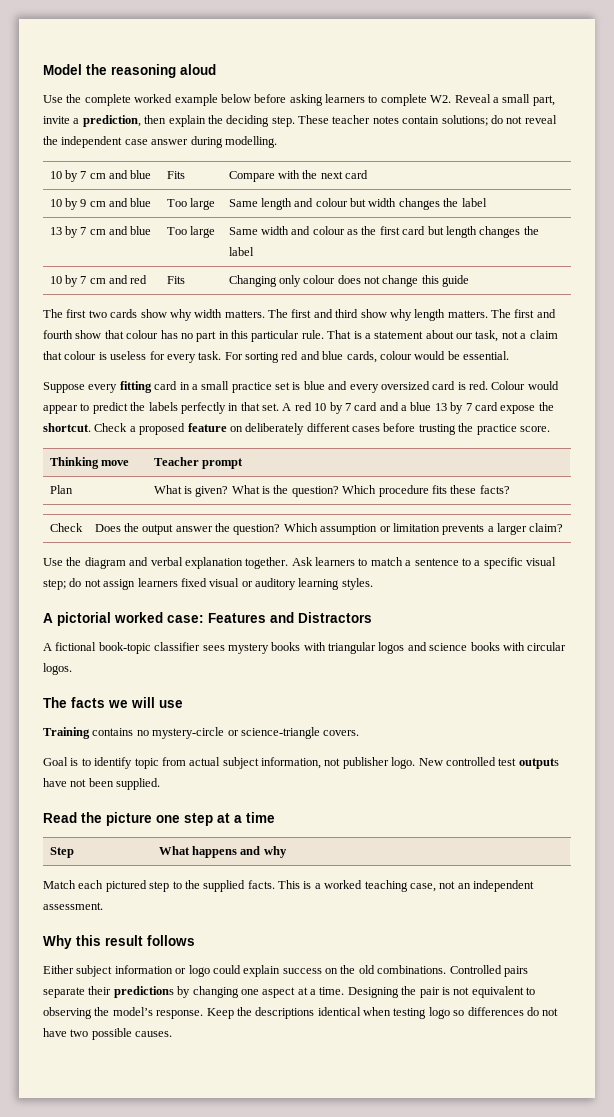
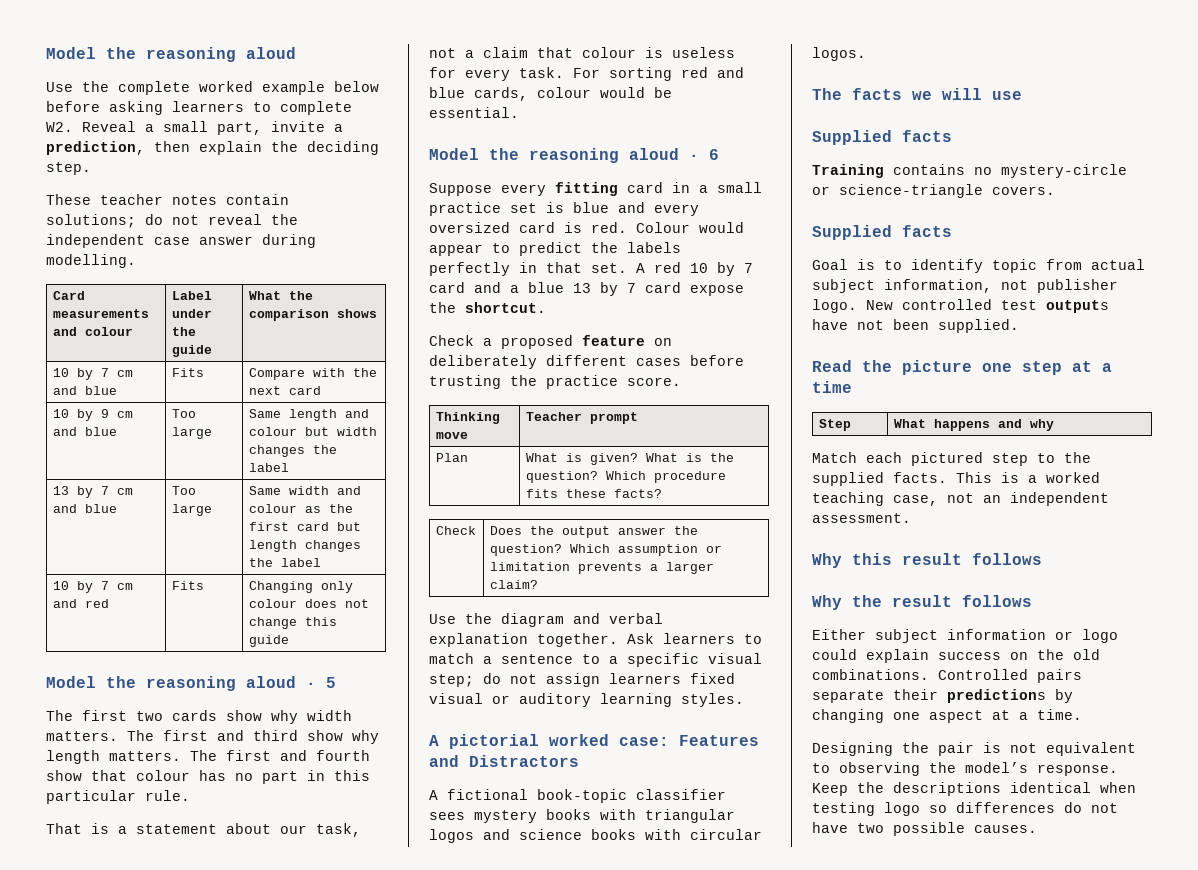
- Use the complete worked example below before asking learners to complete W2. Reveal a small part, invite a prediction, then explain the deciding step. These teacher notes contain solutions; do not reveal the independent case answer during modelling.
+ Use the complete worked example below before asking learners to complete W2. Reveal a small part, invite a prediction, then explain the deciding step.
+ These teacher notes contain solutions; do not reveal the independent case answer during modelling.
+ Card measurements and colour | Label under the guide | What the comparison shows
+ Model the reasoning aloud · 5
- The first and fourth show that colour has no part in this particular rule. That is a statement about our task, not a claim that colour is useless for every task.
+ The first and fourth show that colour has no part in this particular rule.
+ That is a statement about our task, not a claim that colour is useless for every task.
+ Model the reasoning aloud · 6
- A red 10 by 7 card and a blue 13 by 7 card expose the shortcut. Check a proposed feature on deliberately different cases before trusting the practice score.
+ A red 10 by 7 card and a blue 13 by 7 card expose the shortcut.
+ Check a proposed feature on deliberately different cases before trusting the practice score.
  The facts we will use
+ Supplied facts
  Training contains no mystery-circle or science-triangle covers.
+ Supplied facts
+ Why the result follows
- Controlled pairs separate their predictions by changing one aspect at a time. Designing the pair is not equivalent to observing the model’s response.
+ Controlled pairs separate their predictions by changing one aspect at a time.
+ Designing the pair is not equivalent to observing the model’s response.

